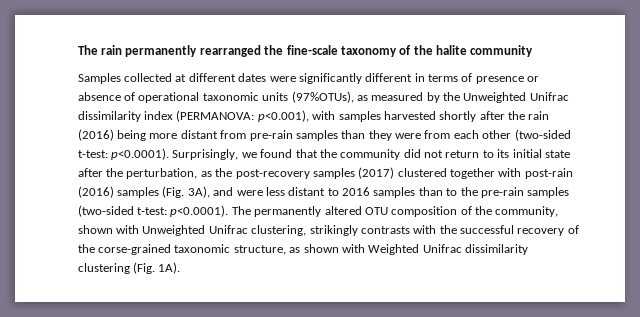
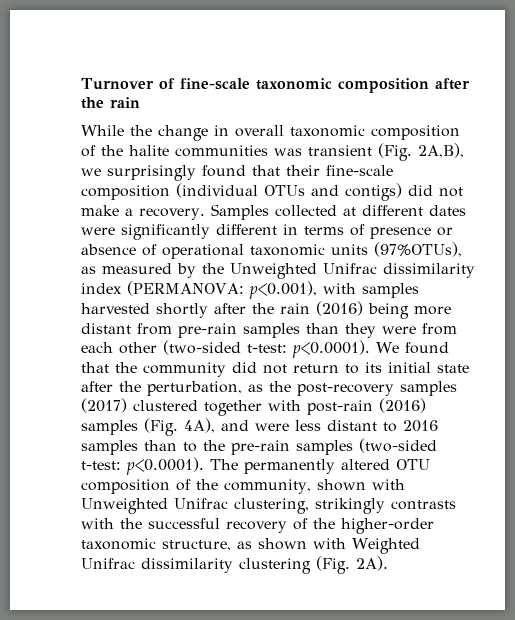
- The rain permanently rearranged the fine-scale taxonomy of the halite community
- Samples collected at different dates were significantly different in terms of presence or absence of operational taxonomic units (97%OTUs), as measured by the Unweighted Unifrac dissimilarity index (PERMANOVA:
+ Turnover of fine-scale taxonomic composition after the rain
+ While the change in overall taxonomic composition of the halite communities was transient (Fig. 2A,B), we surprisingly found that their fine-scale composition (individual OTUs and contigs) did not make a recovery. Samples collected at different dates were significantly different in terms of presence or absence of operational taxonomic units (97%OTUs), as measured by the Unweighted Unifrac dissimilarity index (PERMANOVA:
- p<0.0001). Surprisingly, we found that the community did not return to its initial state after the perturbation, as the post-recovery samples (2017) clustered together with post-rain (2016) samples (Fig. 3A), and were less distant to 2016 samples than to the pre-rain samples (two-sided t-test:
+ p<0.0001). We found that the community did not return to its initial state after the perturbation, as the post-recovery samples (2017) clustered together with post-rain (2016) samples (Fig. 4A), and were less distant to 2016 samples than to the pre-rain samples (two-sided t-test:
- p<0.0001). The permanently altered OTU composition of the community, shown with Unweighted Unifrac clustering, strikingly contrasts with the successful recovery of the corse-grained taxonomic structure, as shown with Weighted Unifrac dissimilarity clustering (Fig. 1A).
+ p<0.0001). The permanently altered OTU composition of the community, shown with Unweighted Unifrac clustering, strikingly contrasts with the successful recovery of the higher-order taxonomic structure, as shown with Weighted Unifrac dissimilarity clustering (Fig. 2A).

